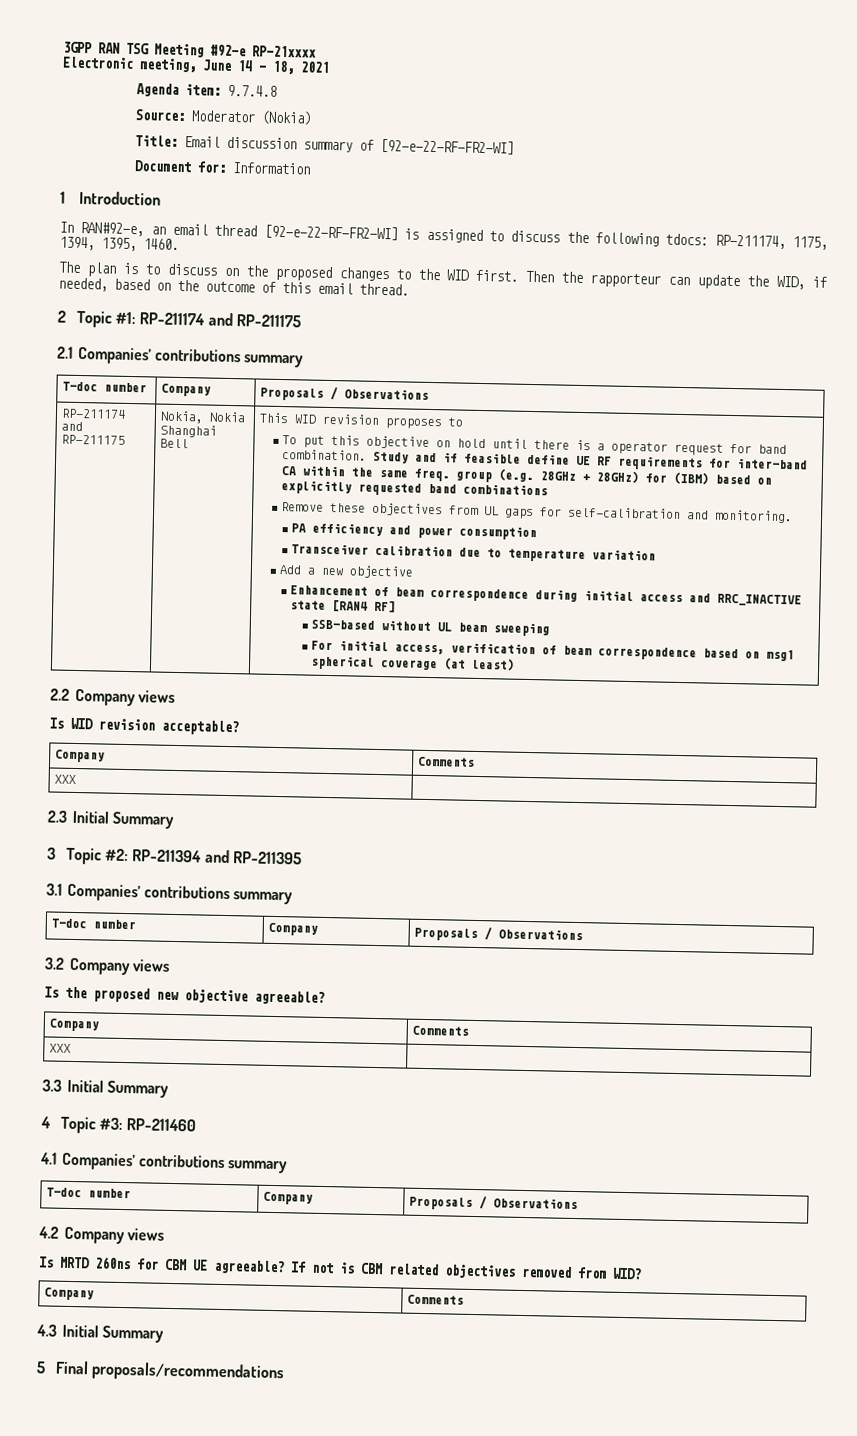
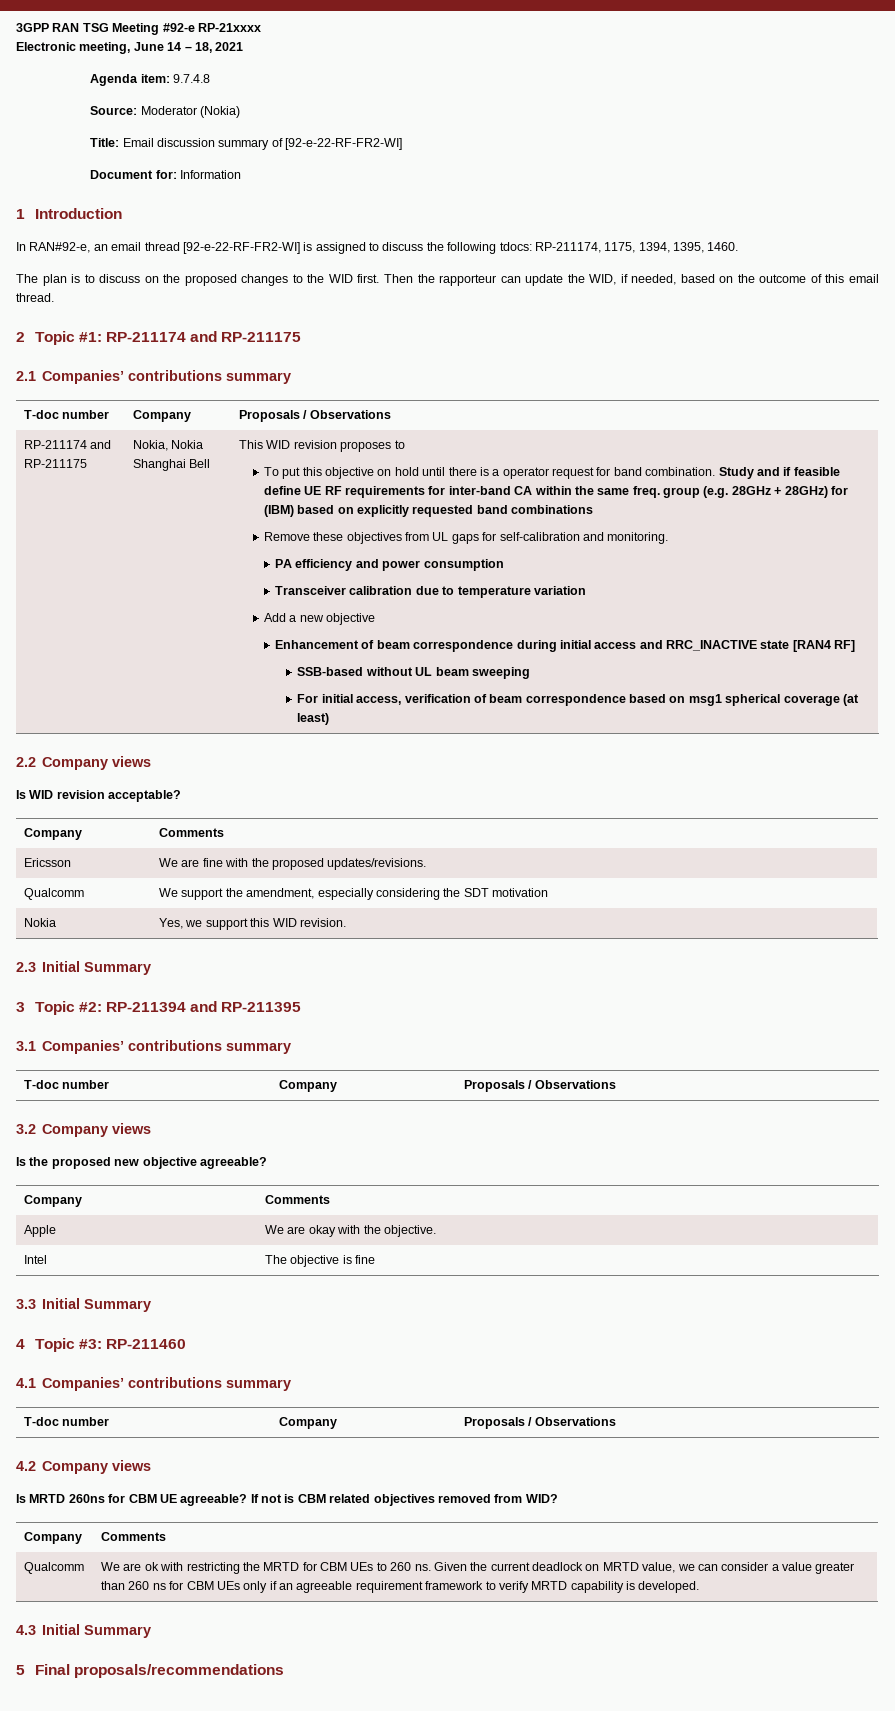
  Is WID revision acceptable?
  Company | Comments
- XXX |
+ Ericsson | We are fine with the proposed updates/revisions.
+ Qualcomm | We support the amendment, especially considering the SDT motivation
+ Nokia | Yes, we support this WID revision.
  Is the proposed new objective agreeable?
  Company | Comments
- XXX |
+ Apple | We are okay with the objective.
+ Intel | The objective is fine
+ Qualcomm | We are ok with restricting the MRTD for CBM UEs to 260 ns. Given the current deadlock on MRTD value, we can consider a value greater than 260 ns for CBM UEs only if an agreeable requirement framework to verify MRTD capability is developed.

